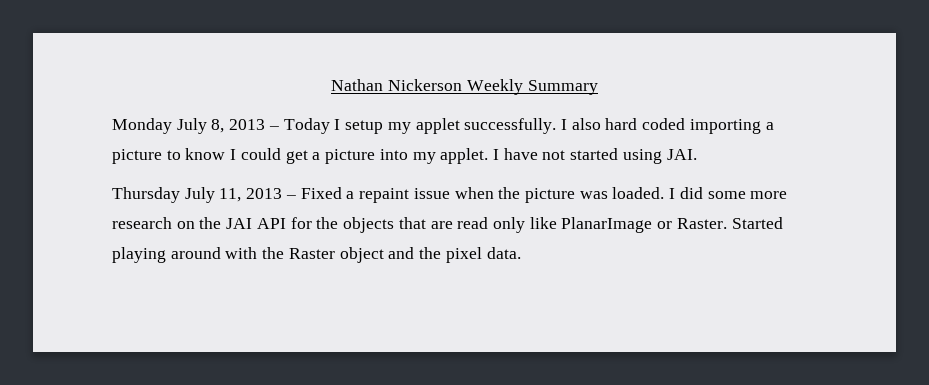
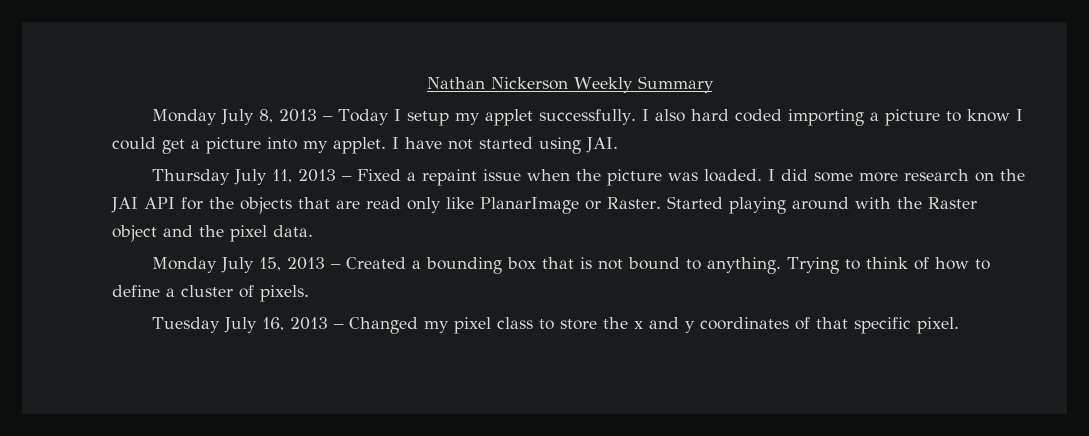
+ Monday July 15, 2013 – Created a bounding box that is not bound to anything. Trying to think of how to define a cluster of pixels.
+ Tuesday July 16, 2013 – Changed my pixel class to store the x and y coordinates of that specific pixel.

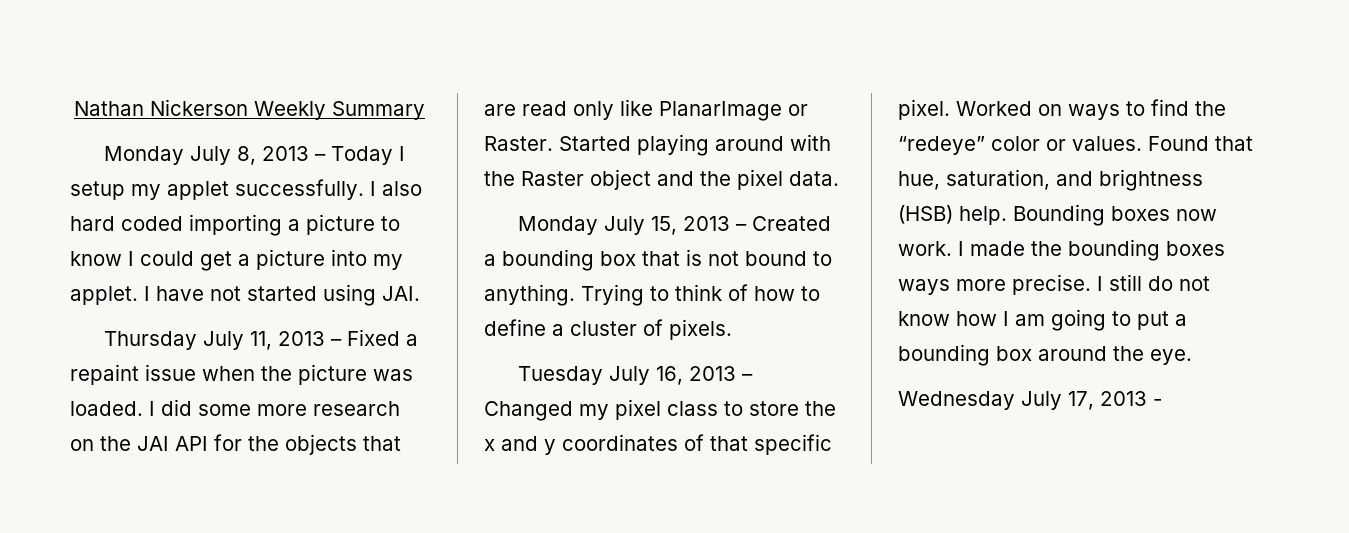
+ Worked on ways to find the “redeye” color or values. Found that hue, saturation, and brightness (HSB) help. Bounding boxes now work. I made the bounding boxes ways more precise. I still do not know how I am going to put a bounding box around the eye.
+ Wednesday July 17, 2013 -

